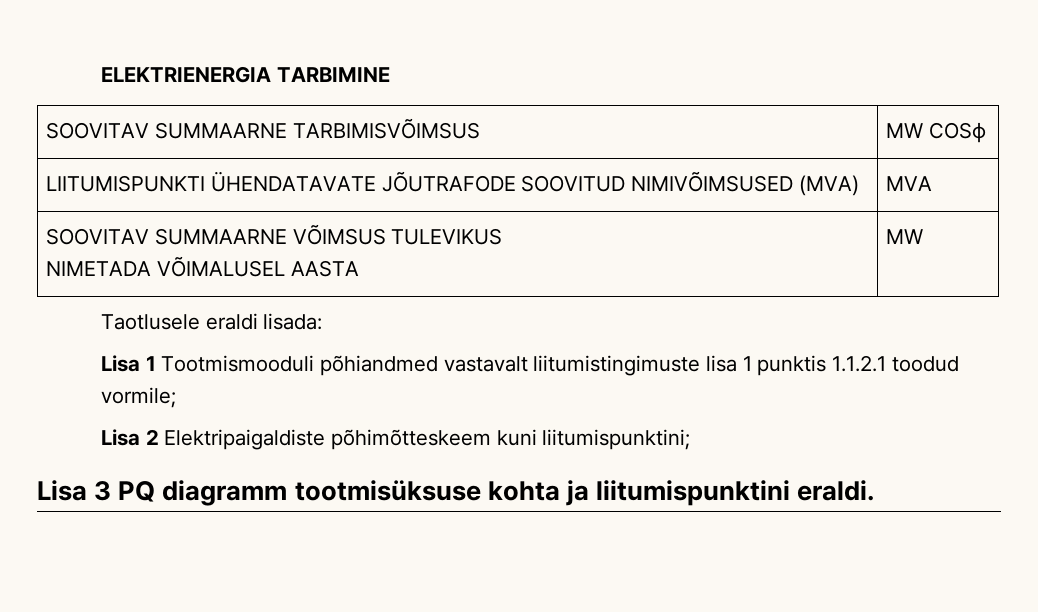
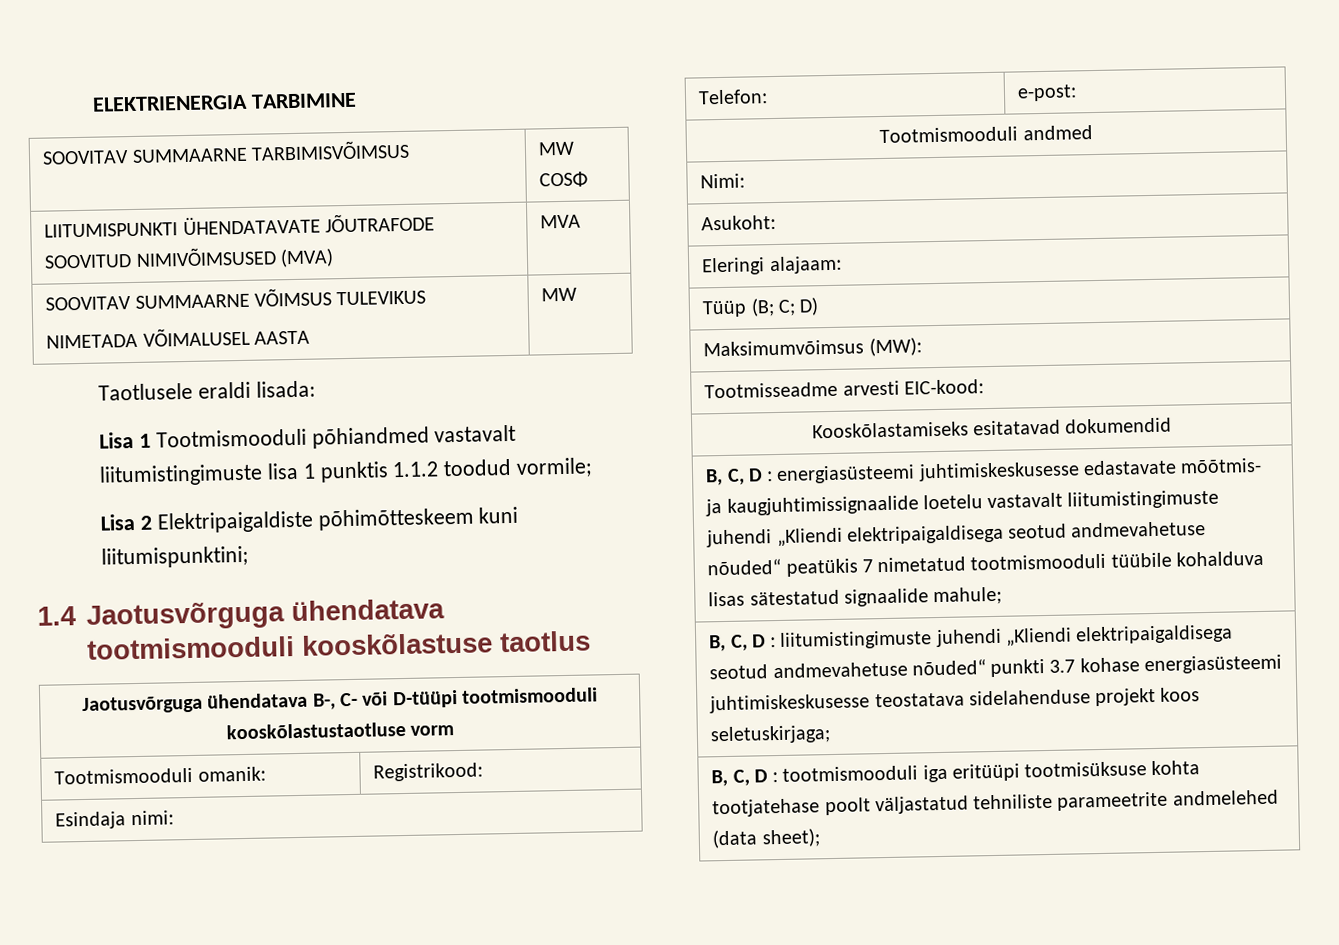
- SOOVITAV SUMMAARNE TARBIMISVÕIMSUS | MW COSϕ
+ SOOVITAV SUMMAARNE TARBIMISVÕIMSUS | MW COSΦ
- Lisa 1 Tootmismooduli põhiandmed vastavalt liitumistingimuste lisa 1 punktis 1.1.2.1 toodud vormile;
+ Lisa 1 Tootmismooduli põhiandmed vastavalt liitumistingimuste lisa 1 punktis 1.1.2 toodud vormile;
- Lisa 3 PQ diagramm tootmisüksuse kohta ja liitumispunktini eraldi.
+ 1.4 Jaotusvõrguga ühendatava tootmismooduli kooskõlastuse taotlus
+ Jaotusvõrguga ühendatava B-, C- või D-tüüpi tootmismooduli kooskõlastustaotluse vorm
+ Tootmismooduli omanik: | Registrikood:
+ Esindaja nimi:
+ Telefon: | e-post:
+ Tootmismooduli andmed
+ Nimi:
+ Asukoht:
+ Eleringi alajaam:
+ Tüüp (B; C; D)
+ Maksimumvõimsus (MW):
+ Tootmisseadme arvesti EIC-kood:
+ Kooskõlastamiseks esitatavad dokumendid
+ B, C, D : energiasüsteemi juhtimiskeskusesse edastavate mõõtmis- ja kaugjuhtimissignaalide loetelu vastavalt liitumistingimuste juhendi „Kliendi elektripaigaldisega seotud andmevahetuse nõuded“ peatükis 7 nimetatud tootmismooduli tüübile kohalduva lisas sätestatud signaalide mahule;
+ B, C, D : liitumistingimuste juhendi „Kliendi elektripaigaldisega seotud andmevahetuse nõuded“ punkti 3.7 kohase energiasüsteemi juhtimiskeskusesse teostatava sidelahenduse projekt koos seletuskirjaga;
+ B, C, D : tootmismooduli iga eritüüpi tootmisüksuse kohta tootjatehase poolt väljastatud tehniliste parameetrite andmelehed (data sheet);

